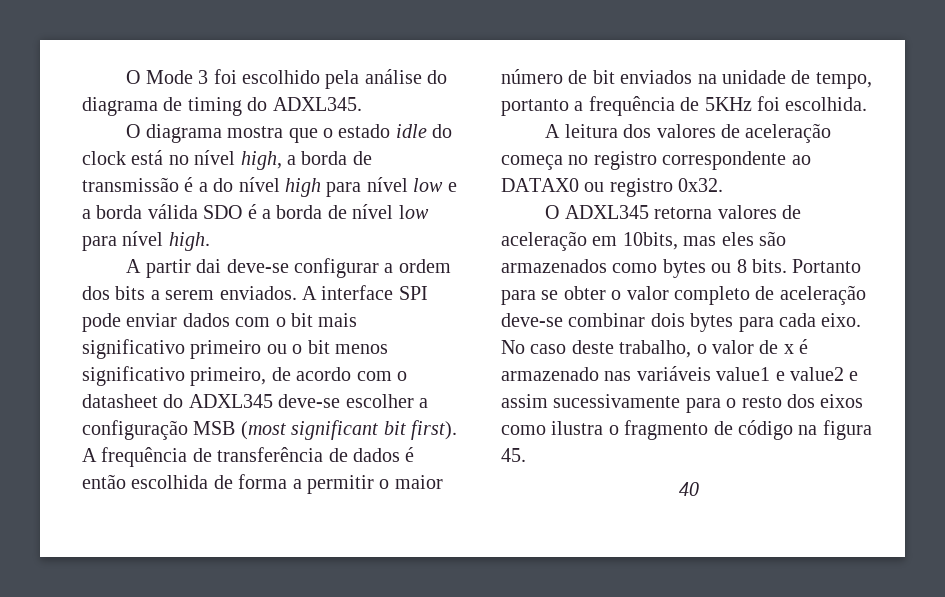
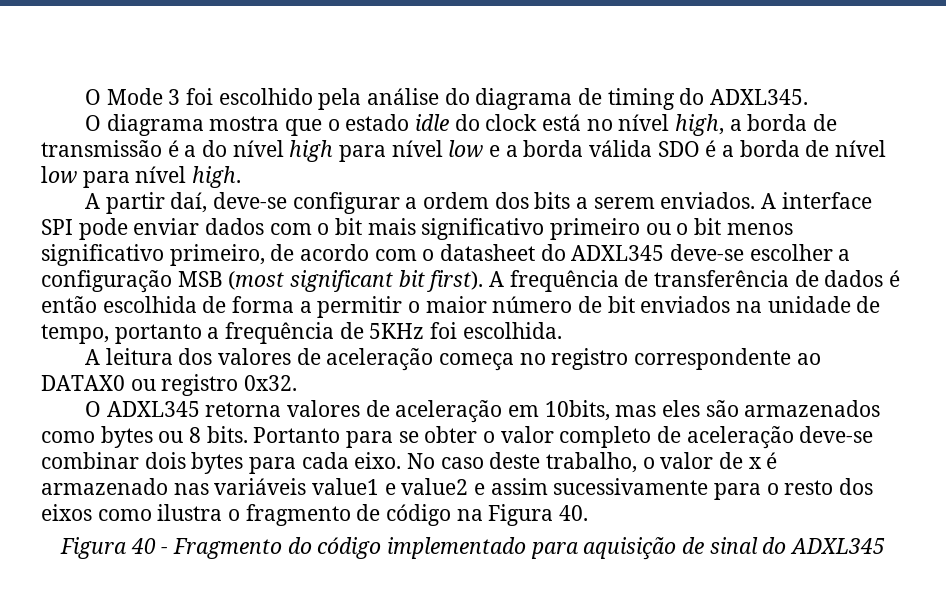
- A partir dai deve-se configurar a ordem dos bits a serem enviados.
+ A partir daí, deve-se configurar a ordem dos bits a serem enviados.
- No caso deste trabalho, o valor de x é armazenado nas variáveis value1 e value2 e assim sucessivamente para o resto dos eixos como ilustra o fragmento de código na figura 45.
- 40
+ No caso deste trabalho, o valor de x é armazenado nas variáveis value1 e value2 e assim sucessivamente para o resto dos eixos como ilustra o fragmento de código na Figura 40.
+ Figura 40 - Fragmento do código implementado para aquisição de sinal do ADXL345

